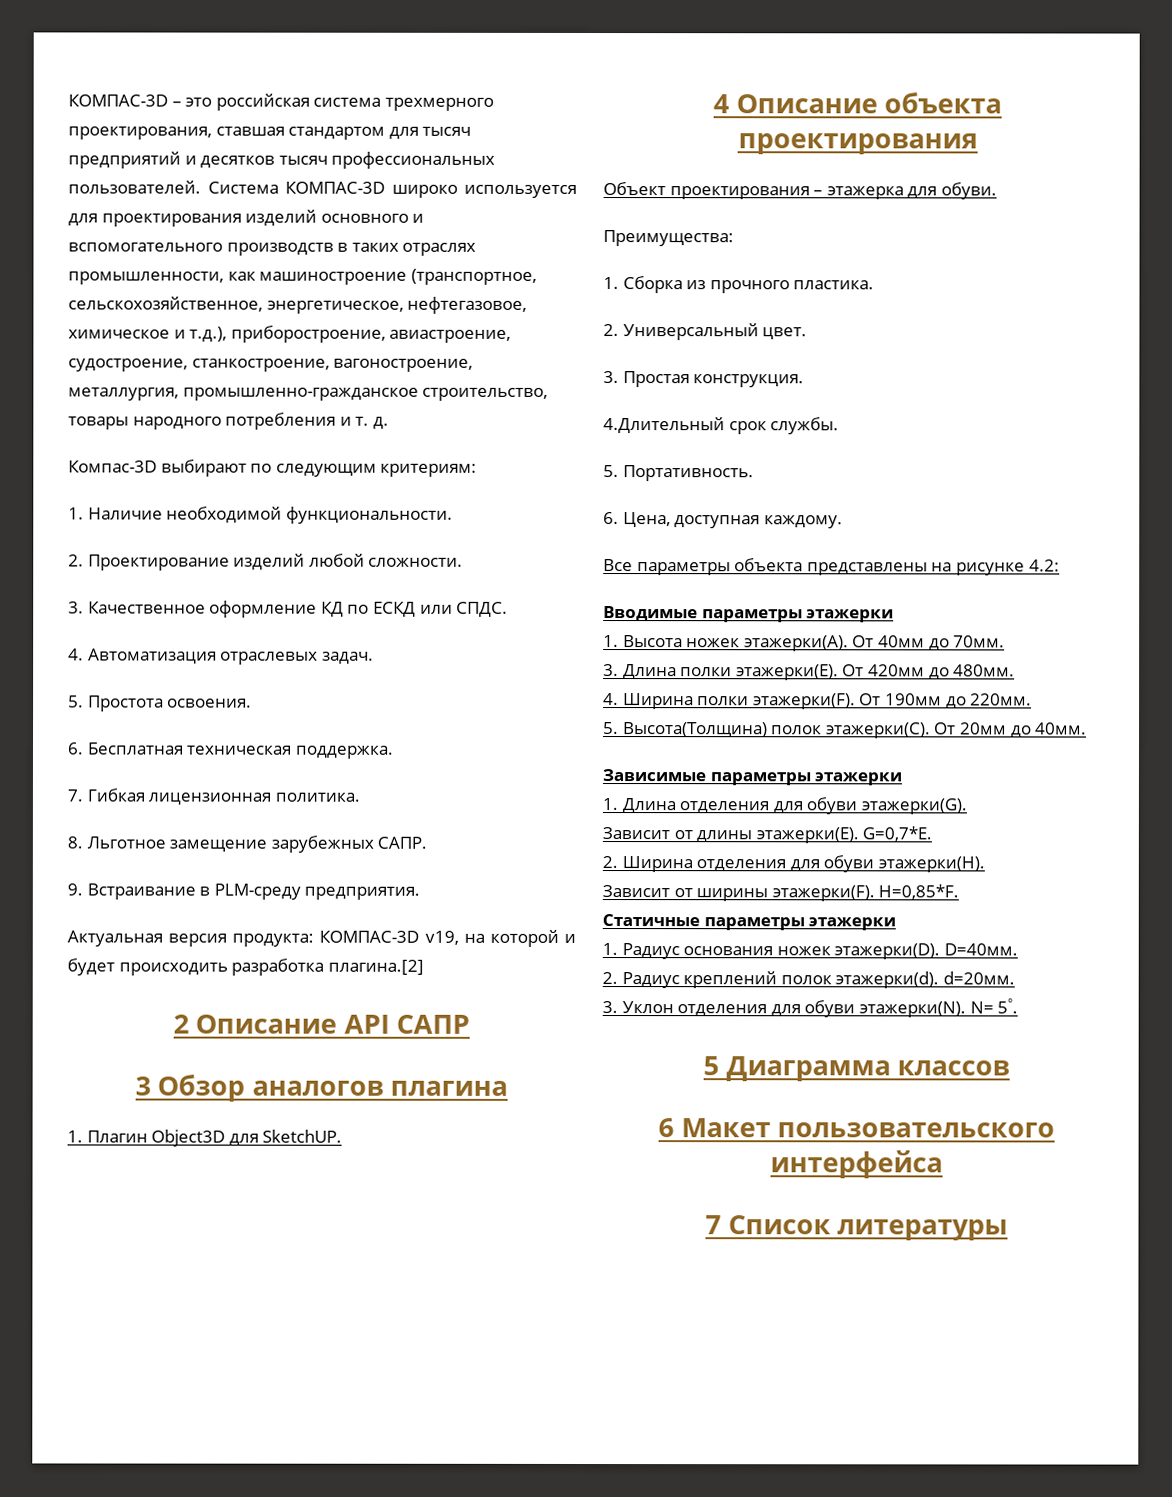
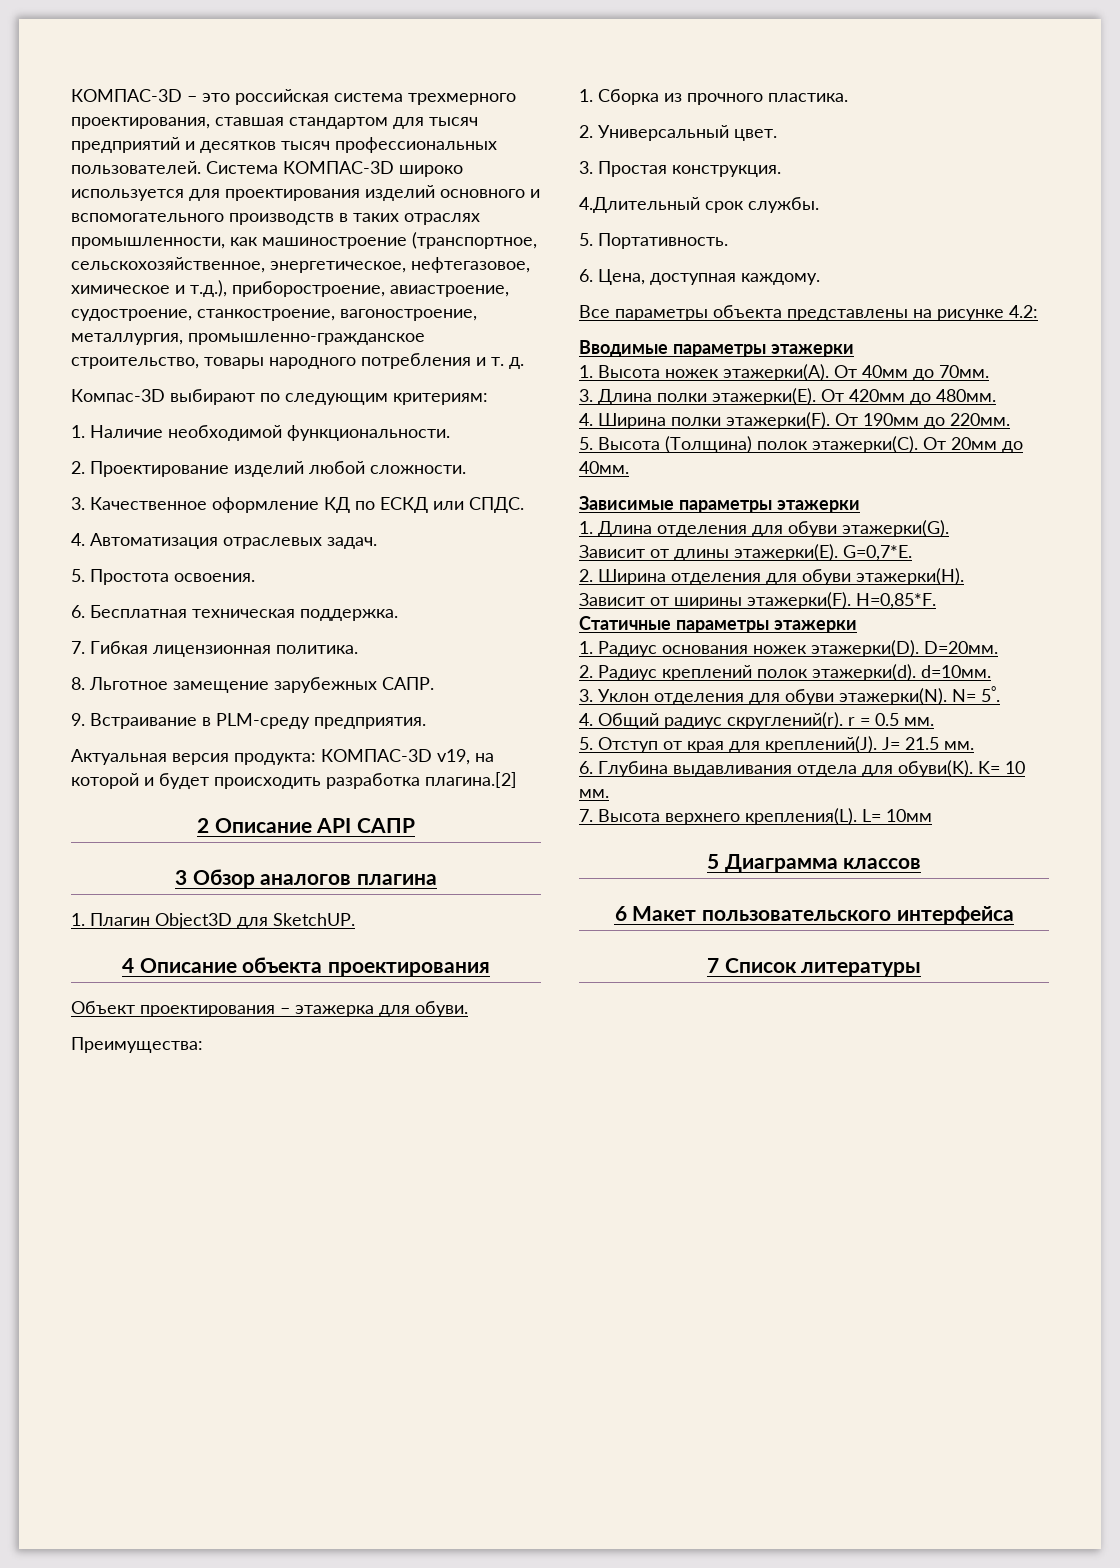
- 5. Высота(Толщина) полок этажерки(C).
+ 5. Высота (Толщина) полок этажерки(C).
- D=40мм.
+ D=20мм.
- 2. Радиус креплений полок этажерки(d). d=20мм.
+ 2. Радиус креплений полок этажерки(d). d=10мм.
+ 4. Общий радиус скруглений(r). r = 0.5 мм.
+ 5. Отступ от края для креплений(J). J= 21.5 мм.
+ 6. Глубина выдавливания отдела для обуви(K). K= 10 мм.
+ 7. Высота верхнего крепления(L). L= 10мм

